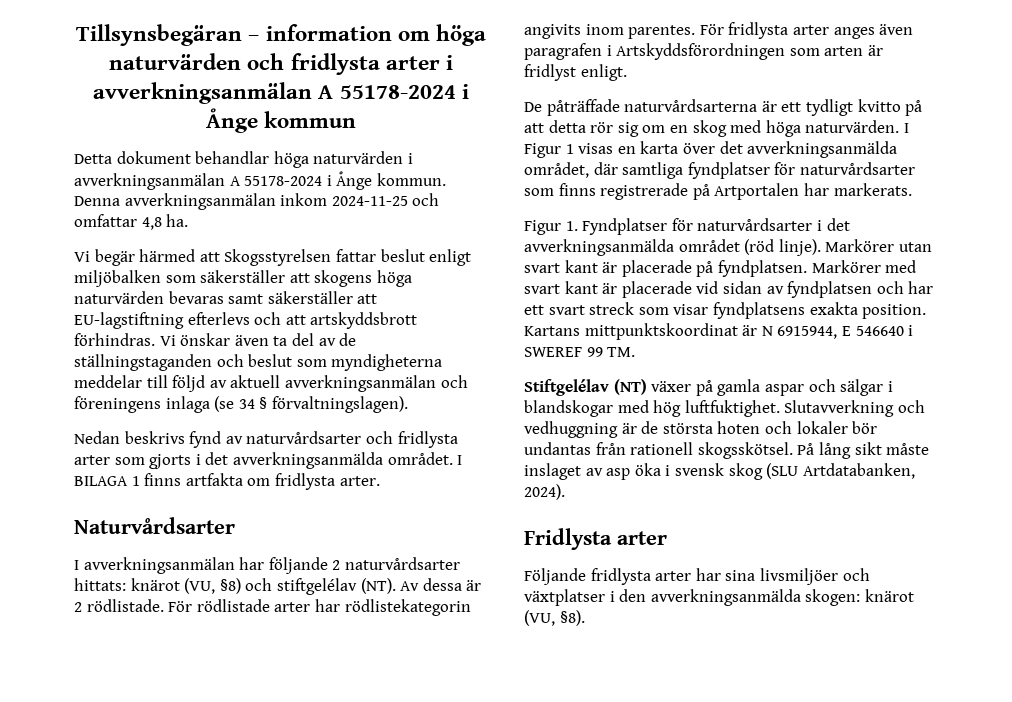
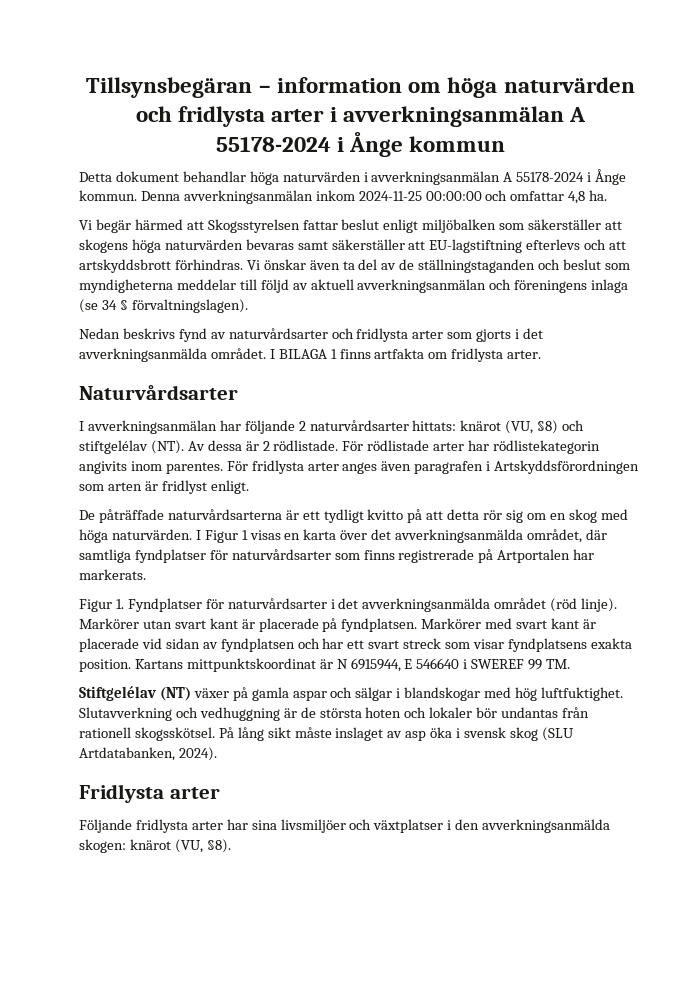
- Denna avverkningsanmälan inkom 2024-11-25 och omfattar 4,8 ha.
+ Denna avverkningsanmälan inkom 2024-11-25 00:00:00 och omfattar 4,8 ha.

